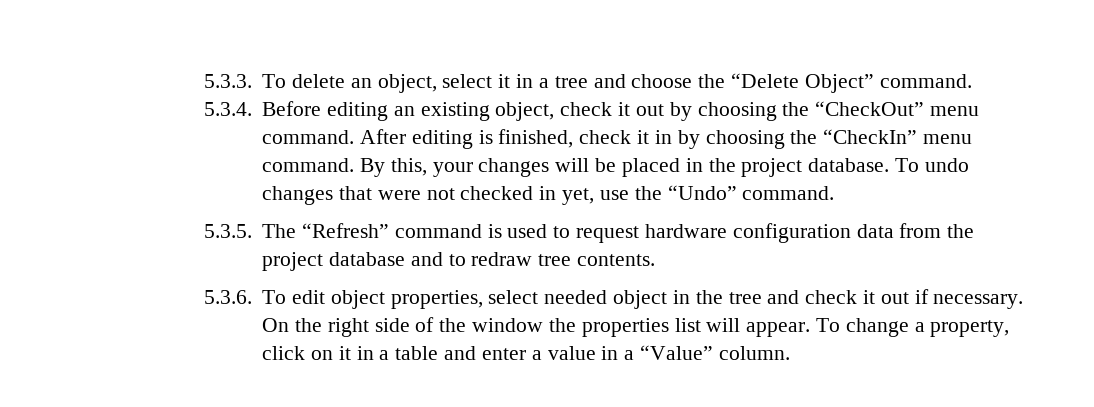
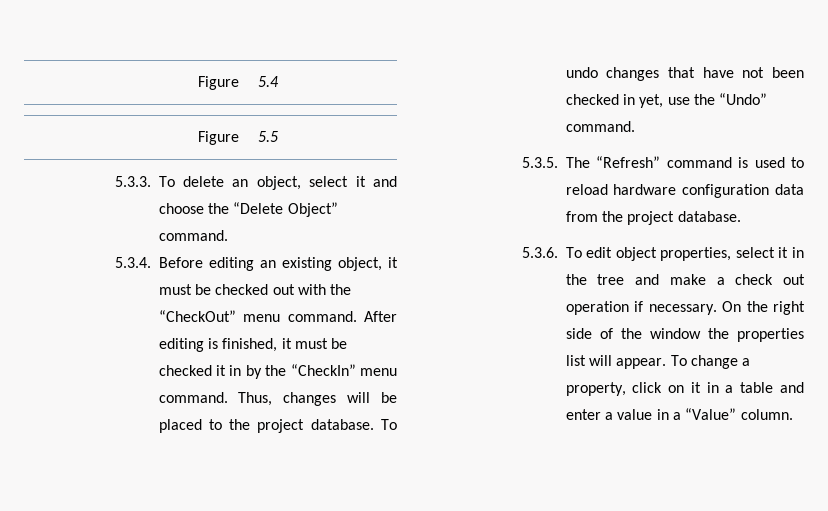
+ Figure | 5.4
+ Figure | 5.5
- 5.3.3. To delete an object, select it in a tree and choose the “Delete Object” command.
+ 5.3.3. To delete an object, select it and choose the “Delete Object” command.
- 5.3.4. Before editing an existing object, check it out by choosing the “CheckOut” menu command.
+ 5.3.4. Before editing an existing object, it must be checked out with the “CheckOut” menu command.
- After editing is finished, check it in by choosing the “CheckIn” menu command.
+ After editing is finished, it must be checked it in by the “CheckIn” menu command.
- By this, your changes will be placed in the project database.
+ Thus, changes will be placed to the project database.
- To undo changes that were not checked in yet, use the “Undo” command.
+ To undo changes that have not been checked in yet, use the “Undo” command.
- 5.3.5. The “Refresh” command is used to request hardware configuration data from the project database and to redraw tree contents.
+ 5.3.5. The “Refresh” command is used to reload hardware configuration data from the project database.
- 5.3.6. To edit object properties, select needed object in the tree and check it out if necessary.
+ 5.3.6. To edit object properties, select it in the tree and make a check out operation if necessary.

